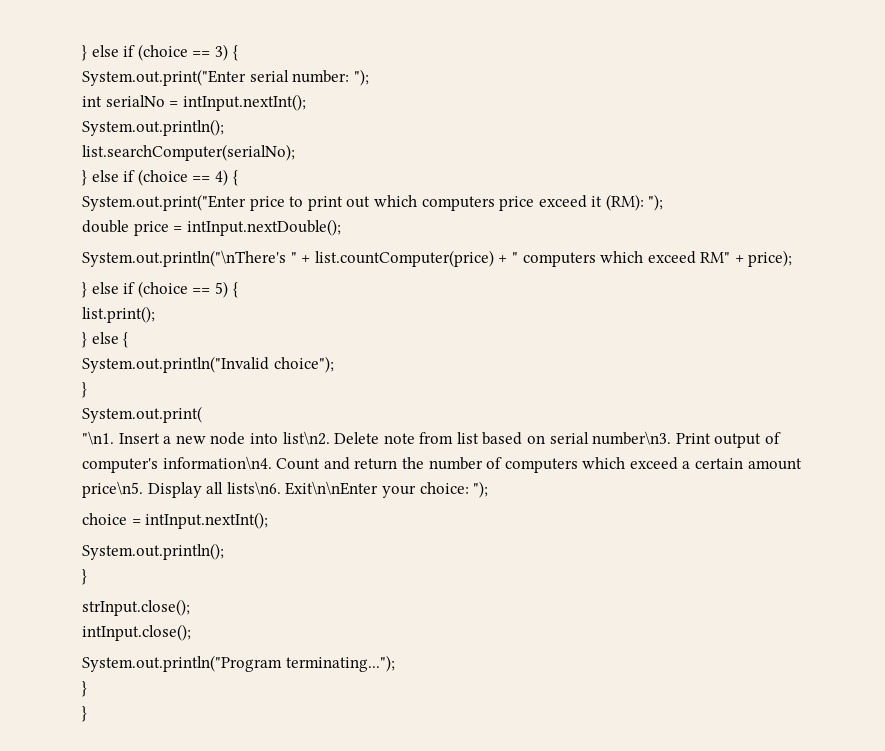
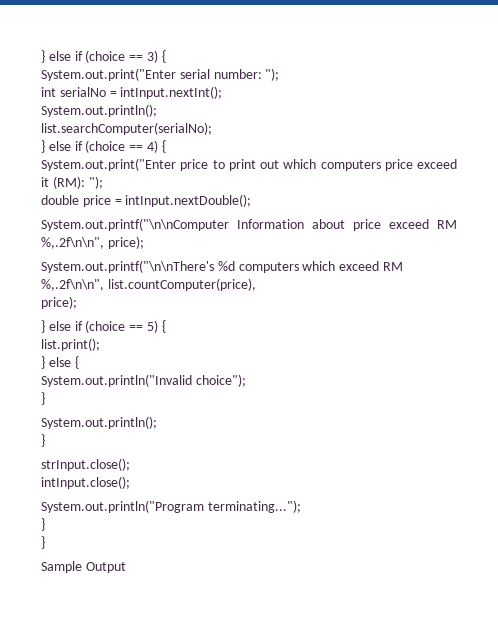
- System.out.println("\nThere's " + list.countComputer(price) + " computers which exceed RM" + price);
+ System.out.printf("\n\nComputer Information about price exceed RM %,.2f\n\n", price);
+ System.out.printf("\n\nThere's %d computers which exceed RM %,.2f\n\n", list.countComputer(price),
+ price);
- System.out.print(
- "\n1. Insert a new node into list\n2. Delete note from list based on serial number\n3. Print output of computer's information\n4. Count and return the number of computers which exceed a certain amount price\n5. Display all lists\n6. Exit\n\nEnter your choice: ");
- choice = intInput.nextInt();
+ Sample Output

